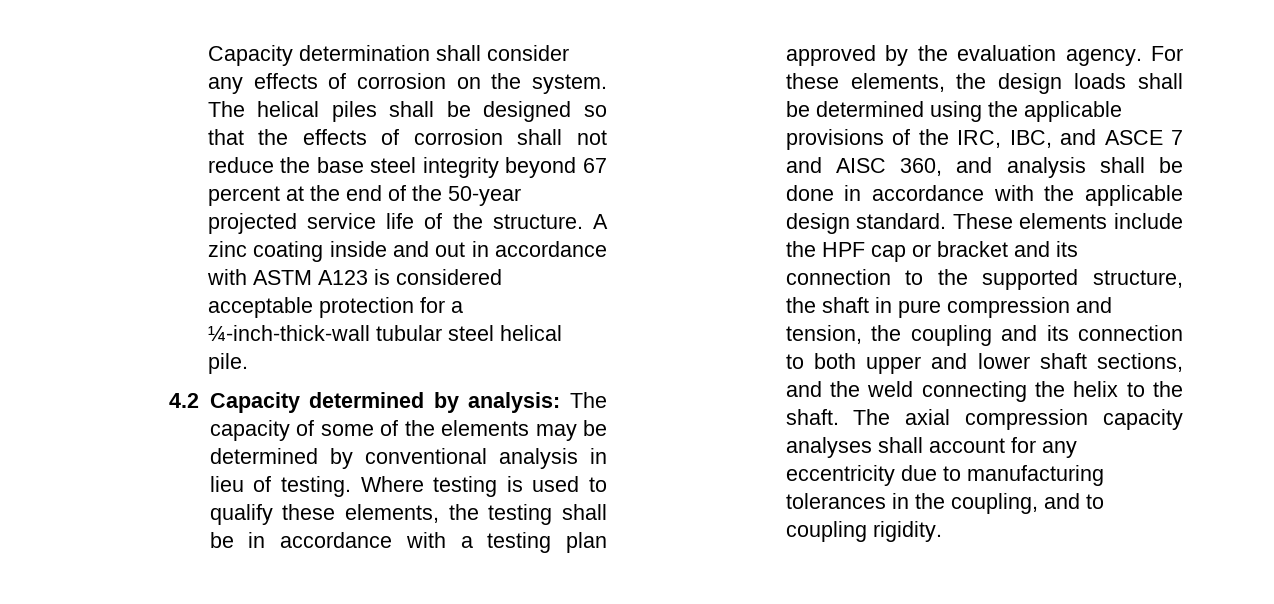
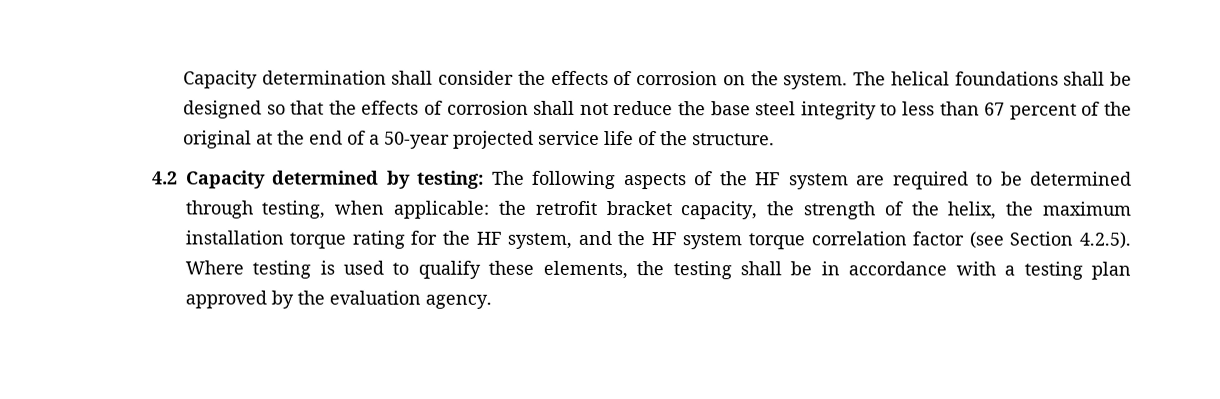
- Capacity determination shall consider any effects of corrosion on the system.
+ Capacity determination shall consider the effects of corrosion on the system.
- The helical piles shall be designed so that the effects of corrosion shall not reduce the base steel integrity beyond 67 percent at the end of the 50-year projected service life of the structure. A zinc coating inside and out in accordance with ASTM A123 is considered acceptable protection for a ¼-inch-thick-wall tubular steel helical pile.
- 4.2 Capacity determined by analysis: The capacity of some of the elements may be determined by conventional analysis in lieu of testing. Where testing is used to qualify these elements, the testing shall be in accordance with a testing plan approved by the evaluation agency. For these elements, the design loads shall be determined using the applicable provisions of the IRC, IBC, and ASCE 7 and AISC 360, and analysis shall be done in accordance with the applicable design standard. These elements include the HPF cap or bracket and its connection to the supported structure, the shaft in pure compression and tension, the coupling and its connection to both upper and lower shaft sections, and the weld connecting the helix to the shaft. The axial compression capacity analyses shall account for any eccentricity due to manufacturing tolerances in the coupling, and to coupling rigidity.
+ The helical foundations shall be designed so that the effects of corrosion shall not reduce the base steel integrity to less than 67 percent of the original at the end of a 50-year projected service life of the structure.
+ 4.2 Capacity determined by testing: The following aspects of the HF system are required to be determined through testing, when applicable: the retrofit bracket capacity, the strength of the helix, the maximum installation torque rating for the HF system, and the HF system torque correlation factor (see Section 4.2.5). Where testing is used to qualify these elements, the testing shall be in accordance with a testing plan approved by the evaluation agency.

